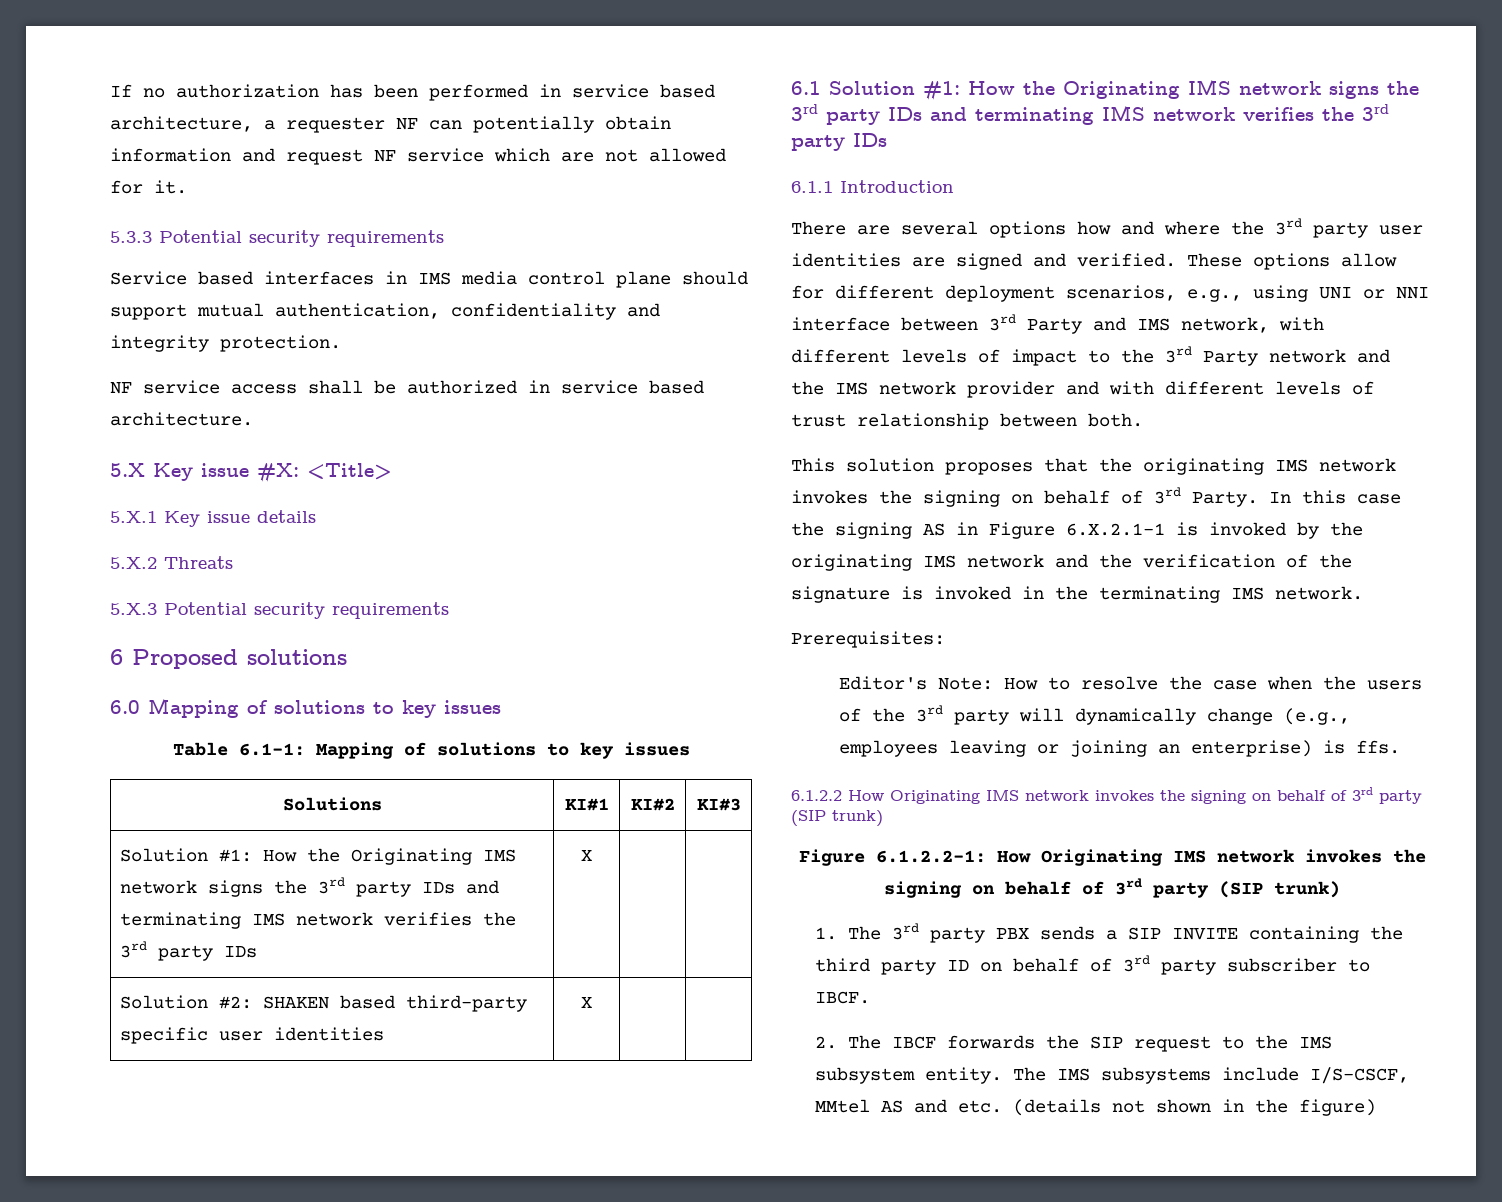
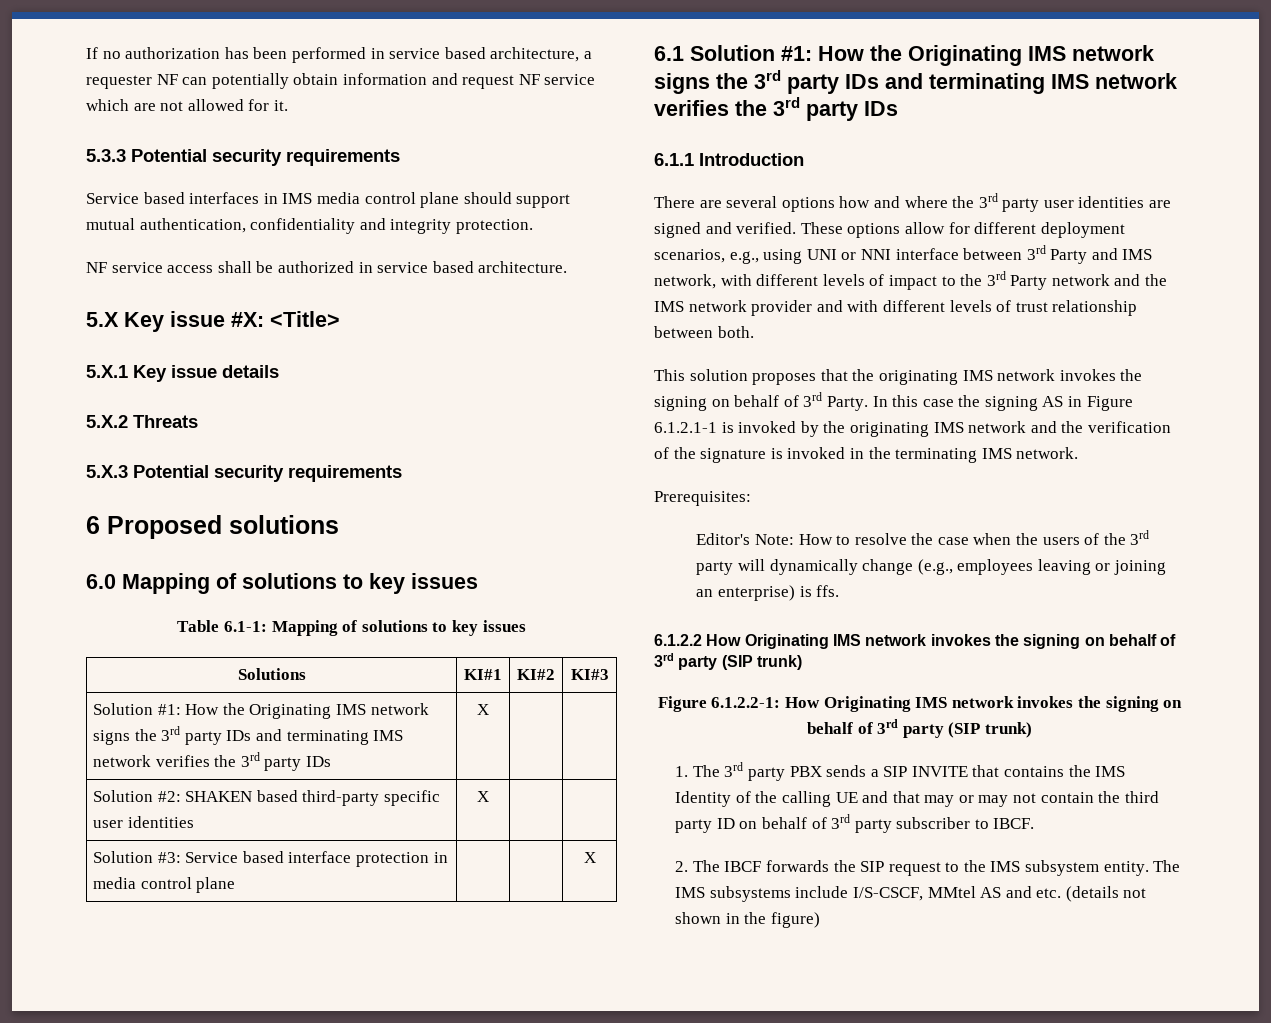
+ Solution #3: Service based interface protection in media control plane | | | X
- In this case the signing AS in Figure 6.X.2.1-1 is invoked by the originating IMS network and the verification of the signature is invoked in the terminating IMS network.
+ In this case the signing AS in Figure 6.1.2.1-1 is invoked by the originating IMS network and the verification of the signature is invoked in the terminating IMS network.
- 1. The 3rd party PBX sends a SIP INVITE containing the third party ID on behalf of 3rd party subscriber to IBCF.
+ 1. The 3rd party PBX sends a SIP INVITE that contains the IMS Identity of the calling UE and that may or may not contain the third party ID on behalf of 3rd party subscriber to IBCF.

